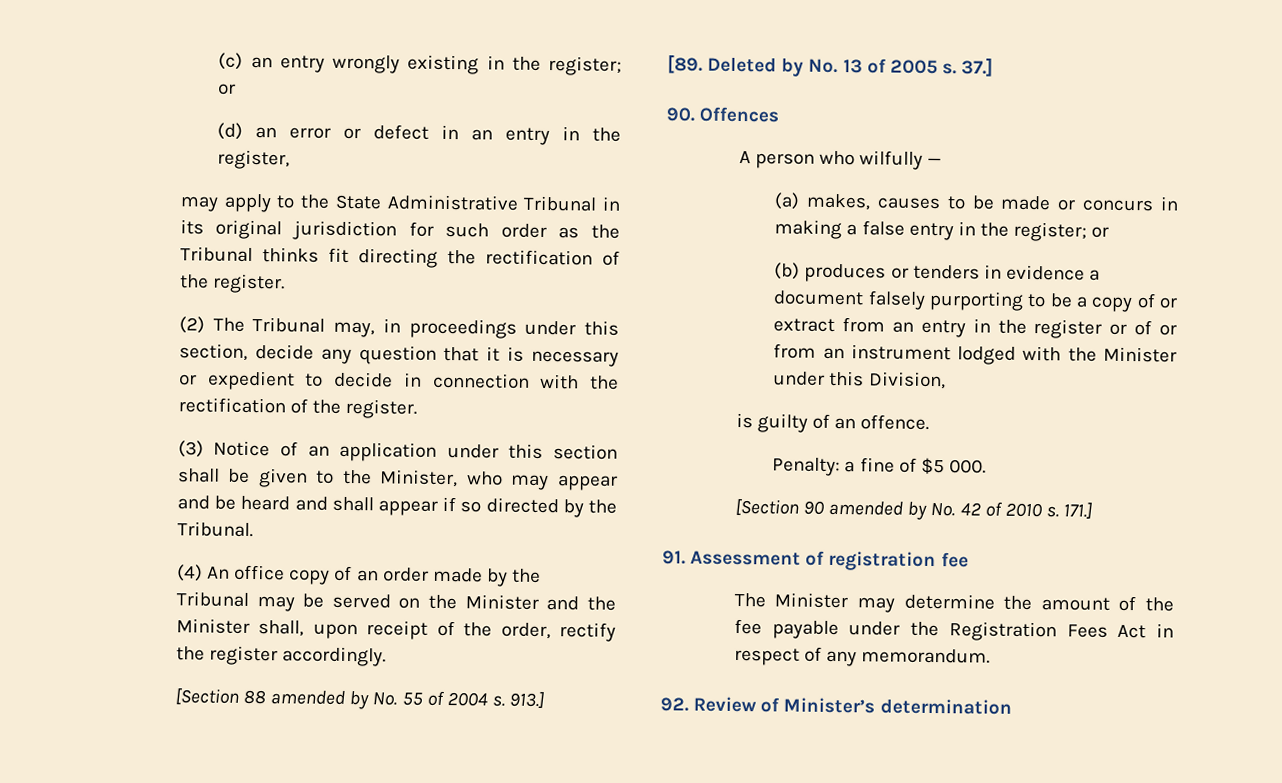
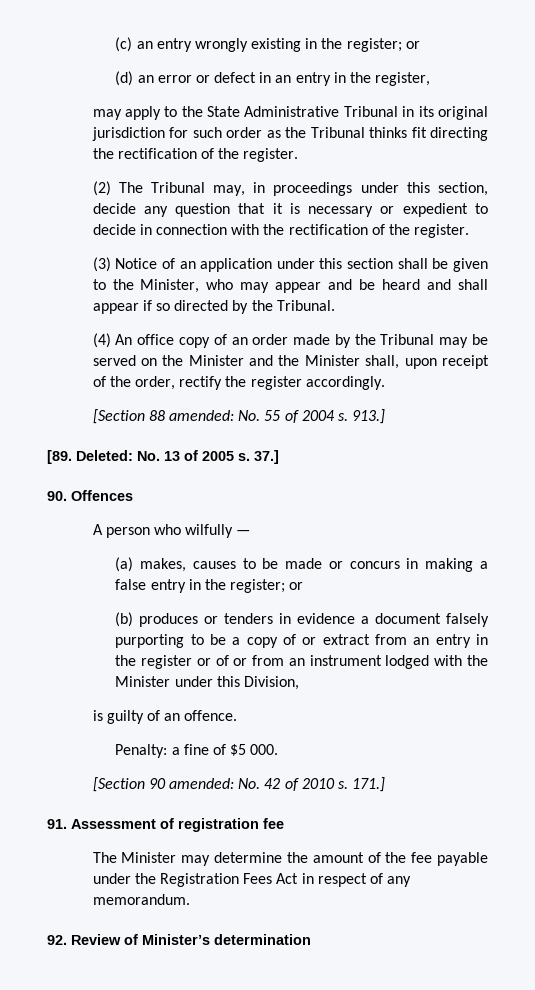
- [Section 88 amended by No. 55 of 2004 s.
+ [Section 88 amended: No. 55 of 2004 s.
- [89. Deleted by No. 13 of 2005 s.
+ [89. Deleted: No. 13 of 2005 s.
- [Section 90 amended by No. 42 of 2010 s.
+ [Section 90 amended: No. 42 of 2010 s.

